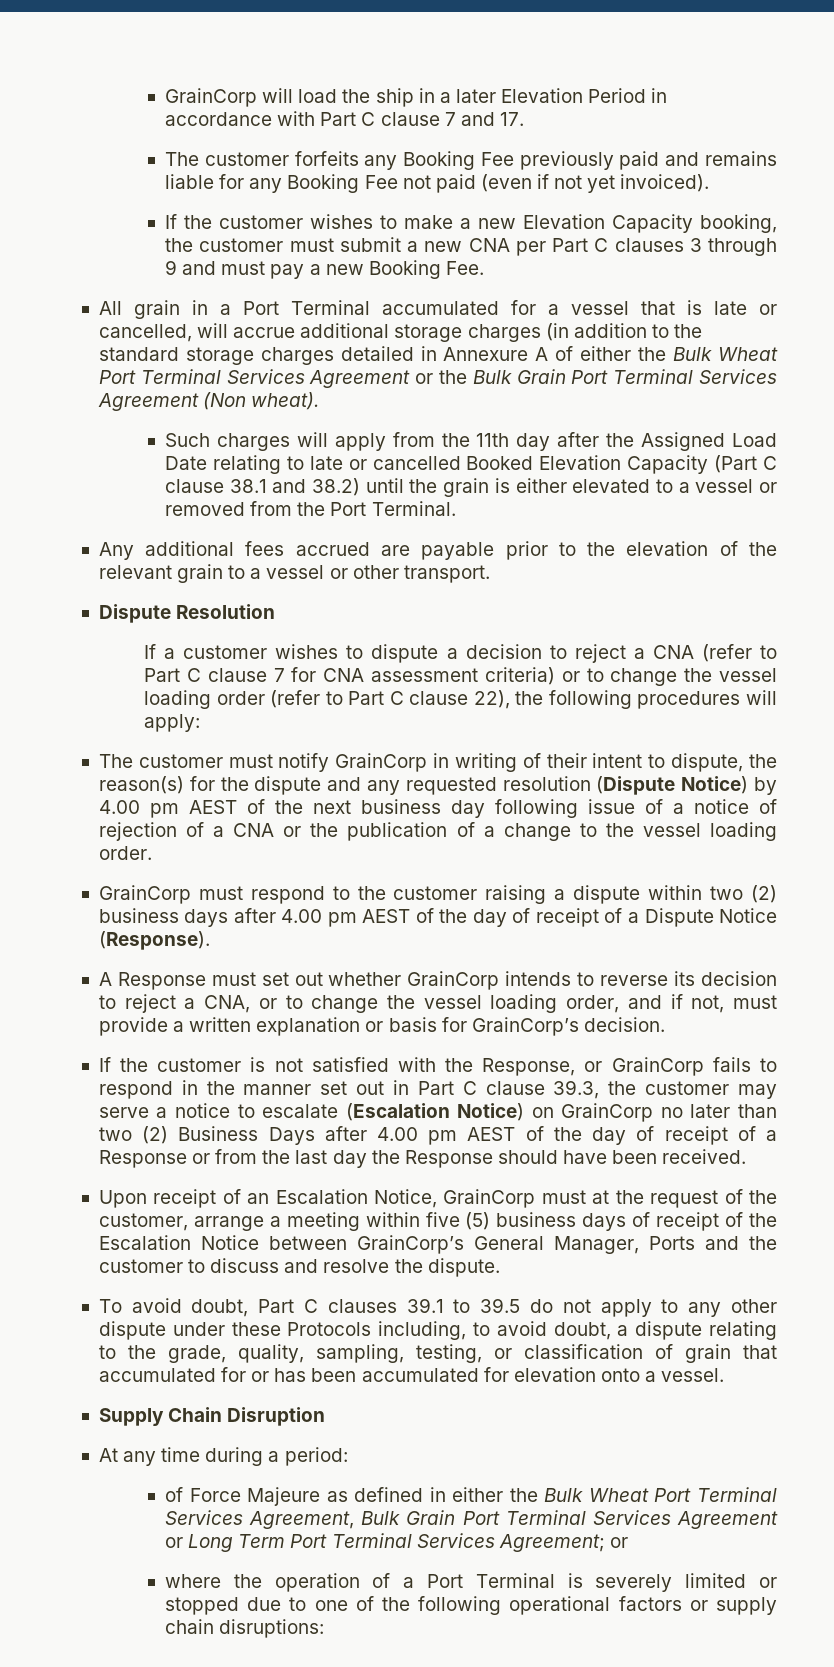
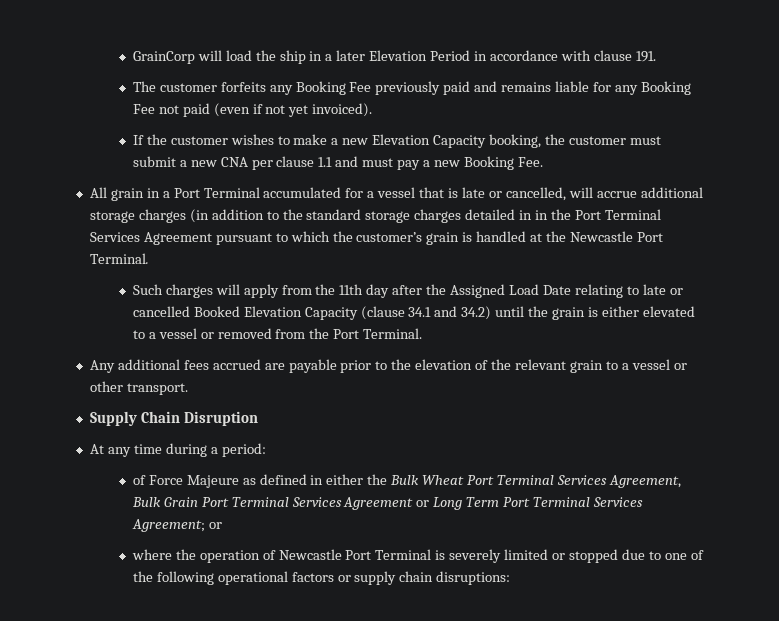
- GrainCorp will load the ship in a later Elevation Period in accordance with Part C clause 7 and 17.
+ GrainCorp will load the ship in a later Elevation Period in accordance with clause 191.
- If the customer wishes to make a new Elevation Capacity booking, the customer must submit a new CNA per Part C clauses 3 through 9 and must pay a new Booking Fee.
+ If the customer wishes to make a new Elevation Capacity booking, the customer must submit a new CNA per clause 1.1 and must pay a new Booking Fee.
- All grain in a Port Terminal accumulated for a vessel that is late or cancelled, will accrue additional storage charges (in addition to the standard storage charges detailed in Annexure A of either the Bulk Wheat Port Terminal Services Agreement or the Bulk Grain Port Terminal Services Agreement (Non wheat).
+ All grain in a Port Terminal accumulated for a vessel that is late or cancelled, will accrue additional storage charges (in addition to the standard storage charges detailed in in the Port Terminal Services Agreement pursuant to which the customer’s grain is handled at the Newcastle Port Terminal.
- Such charges will apply from the 11th day after the Assigned Load Date relating to late or cancelled Booked Elevation Capacity (Part C clause 38.1 and 38.2) until the grain is either elevated to a vessel or removed from the Port Terminal.
+ Such charges will apply from the 11th day after the Assigned Load Date relating to late or cancelled Booked Elevation Capacity (clause 34.1 and 34.2) until the grain is either elevated to a vessel or removed from the Port Terminal.
- Dispute Resolution
- If a customer wishes to dispute a decision to reject a CNA (refer to Part C clause 7 for CNA assessment criteria) or to change the vessel loading order (refer to Part C clause 22), the following procedures will apply:
- The customer must notify GrainCorp in writing of their intent to dispute, the reason(s) for the dispute and any requested resolution (Dispute Notice) by 4.00 pm AEST of the next business day following issue of a notice of rejection of a CNA or the publication of a change to the vessel loading order.
- GrainCorp must respond to the customer raising a dispute within two (2) business days after 4.00 pm AEST of the day of receipt of a Dispute Notice (Response).
- A Response must set out whether GrainCorp intends to reverse its decision to reject a CNA, or to change the vessel loading order, and if not, must provide a written explanation or basis for GrainCorp’s decision.
- If the customer is not satisfied with the Response, or GrainCorp fails to respond in the manner set out in Part C clause 39.3, the customer may serve a notice to escalate (Escalation Notice) on GrainCorp no later than two (2) Business Days after 4.00 pm AEST of the day of receipt of a Response or from the last day the Response should have been received.
- Upon receipt of an Escalation Notice, GrainCorp must at the request of the customer, arrange a meeting within five (5) business days of receipt of the Escalation Notice between GrainCorp’s General Manager, Ports and the customer to discuss and resolve the dispute.
- To avoid doubt, Part C clauses 39.1 to 39.5 do not apply to any other dispute under these Protocols including, to avoid doubt, a dispute relating to the grade, quality, sampling, testing, or classification of grain that accumulated for or has been accumulated for elevation onto a vessel.
- where the operation of a Port Terminal is severely limited or stopped due to one of the following operational factors or supply chain disruptions:
+ where the operation of Newcastle Port Terminal is severely limited or stopped due to one of the following operational factors or supply chain disruptions:

